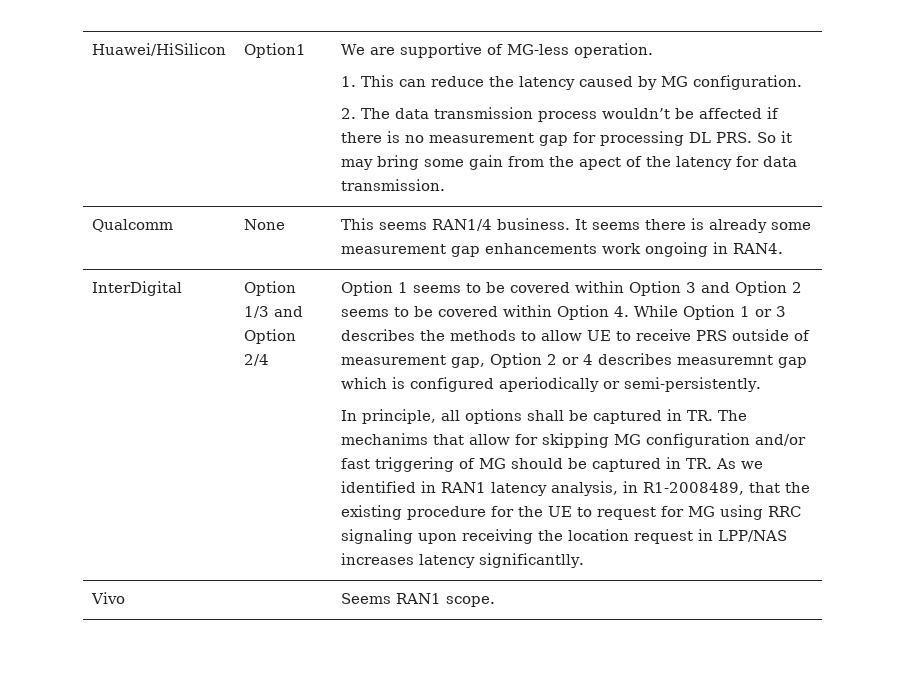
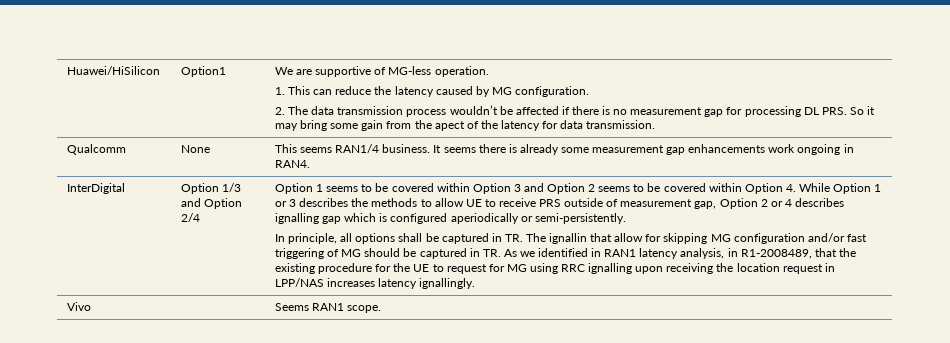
- Option 1 seems to be covered within Option 3 and Option 2 seems to be covered within Option 4. While Option 1 or 3 describes the methods to allow UE to receive PRS outside of measurement gap, Option 2 or 4 describes measuremnt gap which is configured aperiodically or semi-persistently.
+ Option 1 seems to be covered within Option 3 and Option 2 seems to be covered within Option 4. While Option 1 or 3 describes the methods to allow UE to receive PRS outside of measurement gap, Option 2 or 4 describes ignalling gap which is configured aperiodically or semi-persistently.
- In principle, all options shall be captured in TR. The mechanims that allow for skipping MG configuration and/or fast triggering of MG should be captured in TR. As we identified in RAN1 latency analysis, in R1-2008489, that the existing procedure for the UE to request for MG using RRC signaling upon receiving the location request in LPP/NAS increases latency significantlly.
+ In principle, all options shall be captured in TR. The ignallin that allow for skipping MG configuration and/or fast triggering of MG should be captured in TR. As we identified in RAN1 latency analysis, in R1-2008489, that the existing procedure for the UE to request for MG using RRC ignalling upon receiving the location request in LPP/NAS increases latency ignallingly.

